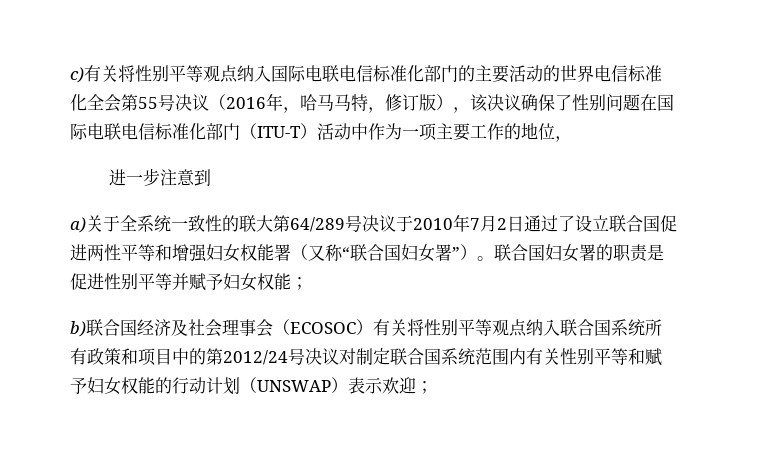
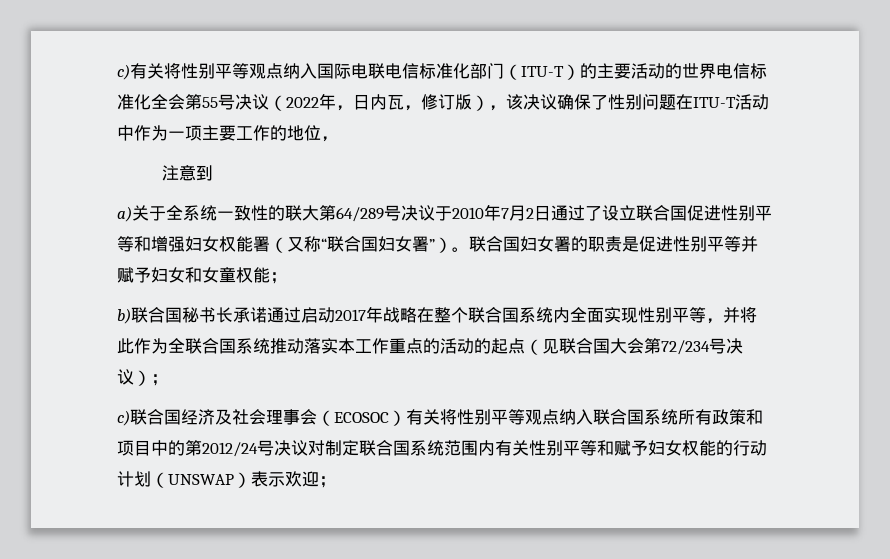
- c)有关将性别平等观点纳入国际电联电信标准化部门的主要活动的世界电信标准化全会第55号决议（2016年，哈马马特，修订版），该决议确保了性别问题在国际电联电信标准化部门（ITU-T）活动中作为一项主要工作的地位，
+ c)有关将性别平等观点纳入国际电联电信标准化部门（ITU-T）的主要活动的世界电信标准化全会第55号决议（2022年，日内瓦，修订版），该决议确保了性别问题在ITU-T活动中作为一项主要工作的地位，
- 进一步注意到
+ 注意到
- a)关于全系统一致性的联大第64/289号决议于2010年7月2日通过了设立联合国促进两性平等和增强妇女权能署（又称“联合国妇女署”）。
+ a)关于全系统一致性的联大第64/289号决议于2010年7月2日通过了设立联合国促进性别平等和增强妇女权能署（又称“联合国妇女署”）。
- 联合国妇女署的职责是促进性别平等并赋予妇女权能；
+ 联合国妇女署的职责是促进性别平等并赋予妇女和女童权能；
- b)联合国经济及社会理事会（ECOSOC）有关将性别平等观点纳入联合国系统所有政策和项目中的第2012/24号决议对制定联合国系统范围内有关性别平等和赋予妇女权能的行动计划（UNSWAP）表示欢迎；
+ b)联合国秘书长承诺通过启动2017年战略在整个联合国系统内全面实现性别平等，并将此作为全联合国系统推动落实本工作重点的活动的起点（见联合国大会第72/234号决议）；
+ c)联合国经济及社会理事会（ECOSOC）有关将性别平等观点纳入联合国系统所有政策和项目中的第2012/24号决议对制定联合国系统范围内有关性别平等和赋予妇女权能的行动计划（UNSWAP）表示欢迎；

